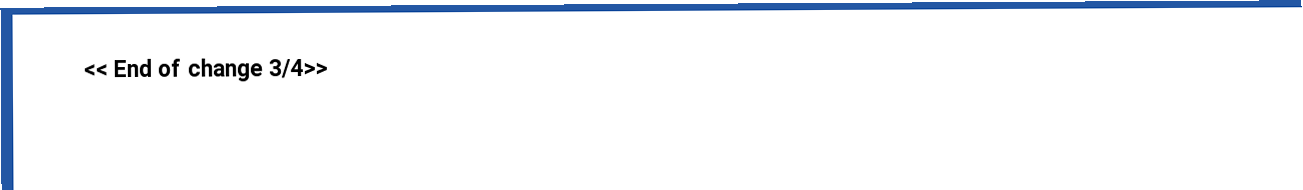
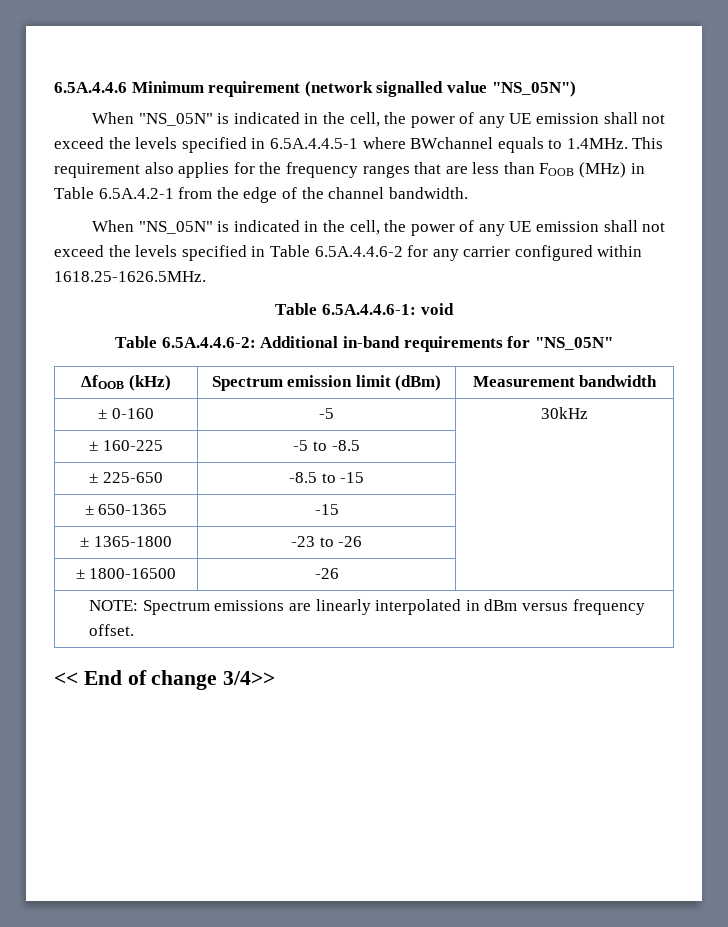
+ 6.5A.4.4.6 Minimum requirement (network signalled value "NS_05N")
+ When "NS_05N" is indicated in the cell, the power of any UE emission shall not exceed the levels specified in 6.5A.4.4.5-1 where BWchannel equals to 1.4MHz. This requirement also applies for the frequency ranges that are less than FOOB (MHz) in Table 6.5A.4.2-1 from the edge of the channel bandwidth.
+ When "NS_05N" is indicated in the cell, the power of any UE emission shall not exceed the levels specified in Table 6.5A.4.4.6-2 for any carrier configured within 1618.25-1626.5MHz.
+ Table 6.5A.4.4.6-1: void
+ Table 6.5A.4.4.6-2: Additional in-band requirements for "NS_05N"
+ ΔfOOB (kHz) | Spectrum emission limit (dBm) | Measurement bandwidth
+ ± 0-160 | -5 | 30kHz
+ ± 160-225 | -5 to -8.5 |
+ ± 225-650 | -8.5 to -15 |
+ ± 650-1365 | -15 |
+ ± 1365-1800 | -23 to -26 |
+ ± 1800-16500 | -26 |
+ NOTE: Spectrum emissions are linearly interpolated in dBm versus frequency offset.

